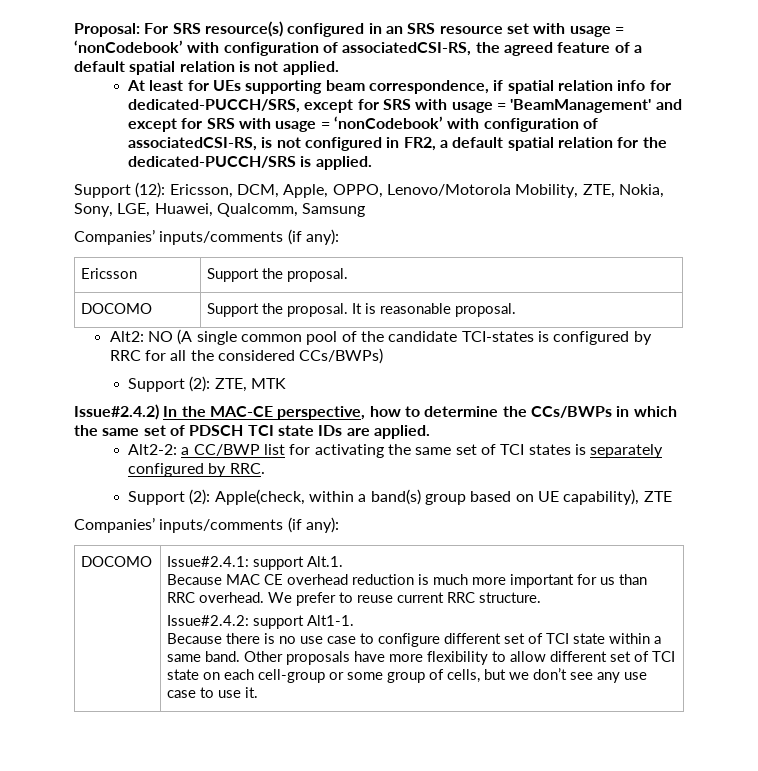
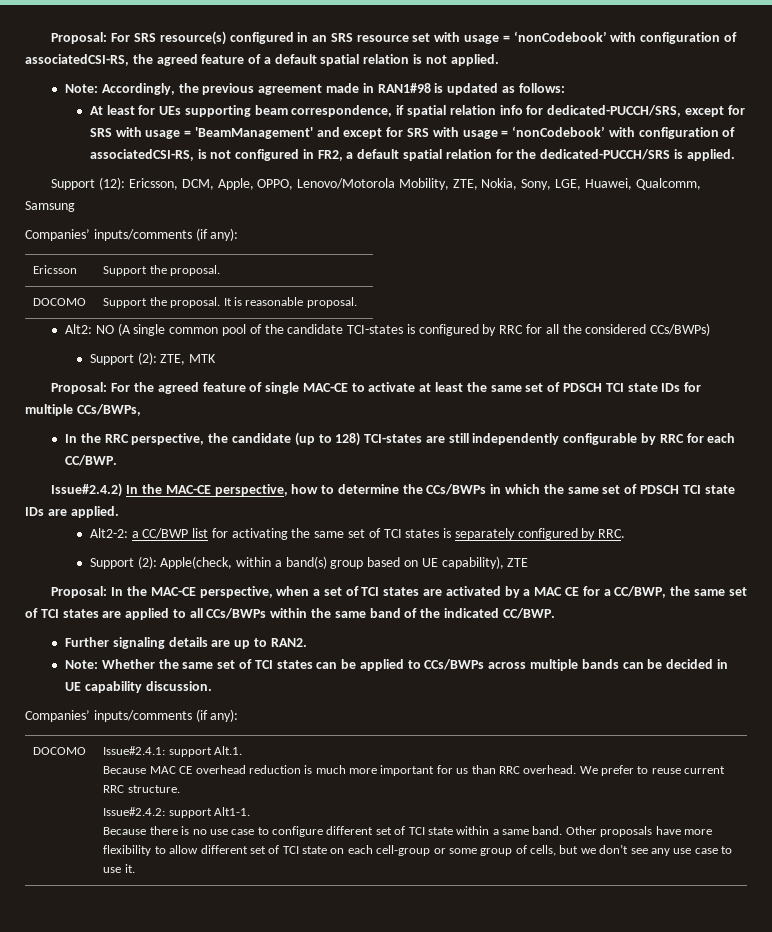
+ Note: Accordingly, the previous agreement made in RAN1#98 is updated as follows:
+ Proposal: For the agreed feature of single MAC-CE to activate at least the same set of PDSCH TCI state IDs for multiple CCs/BWPs,
+ In the RRC perspective, the candidate (up to 128) TCI-states are still independently configurable by RRC for each CC/BWP.
+ Proposal: In the MAC-CE perspective, when a set of TCI states are activated by a MAC CE for a CC/BWP, the same set of TCI states are applied to all CCs/BWPs within the same band of the indicated CC/BWP.
+ Further signaling details are up to RAN2.
+ Note: Whether the same set of TCI states can be applied to CCs/BWPs across multiple bands can be decided in UE capability discussion.

